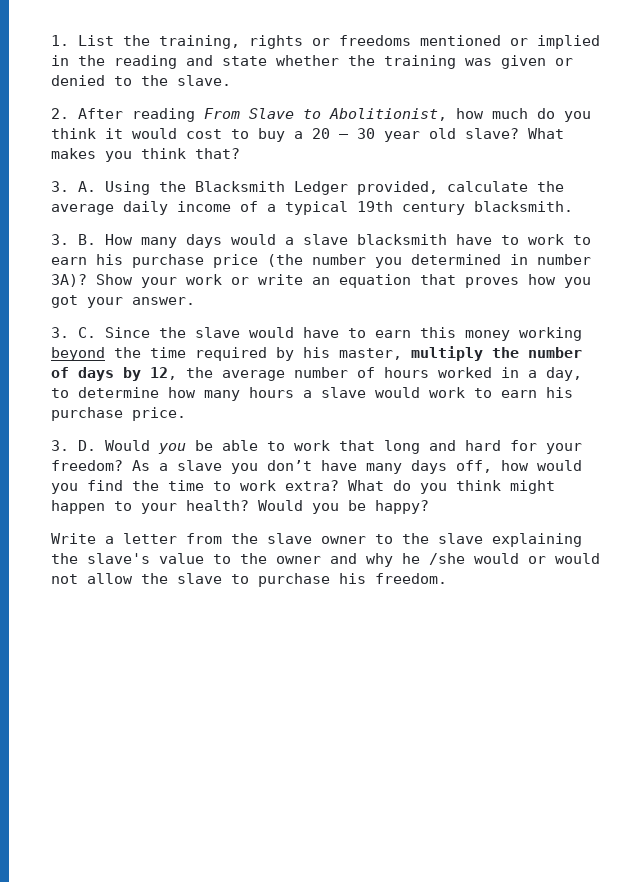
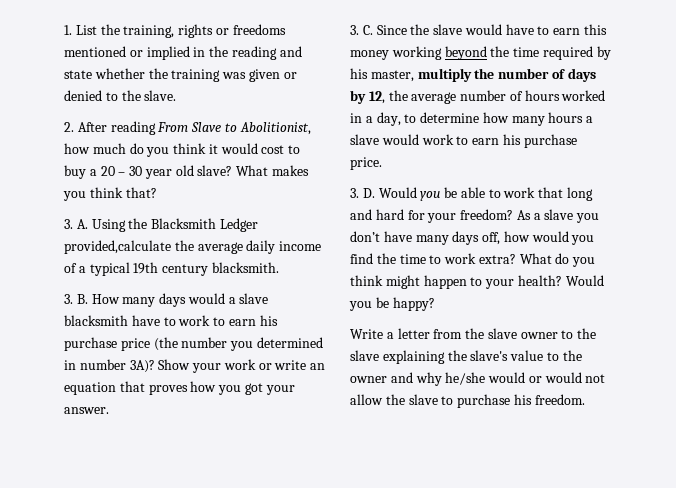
- 3. A. Using the Blacksmith Ledger provided, calculate the average daily income of a typical 19th century blacksmith.
+ 3. A. Using the Blacksmith Ledger provided,calculate the average daily income of a typical 19th century blacksmith.
- Write a letter from the slave owner to the slave explaining the slave's value to the owner and why he /she would or would not allow the slave to purchase his freedom.
+ Write a letter from the slave owner to the slave explaining the slave's value to the owner and why he/she would or would not allow the slave to purchase his freedom.

